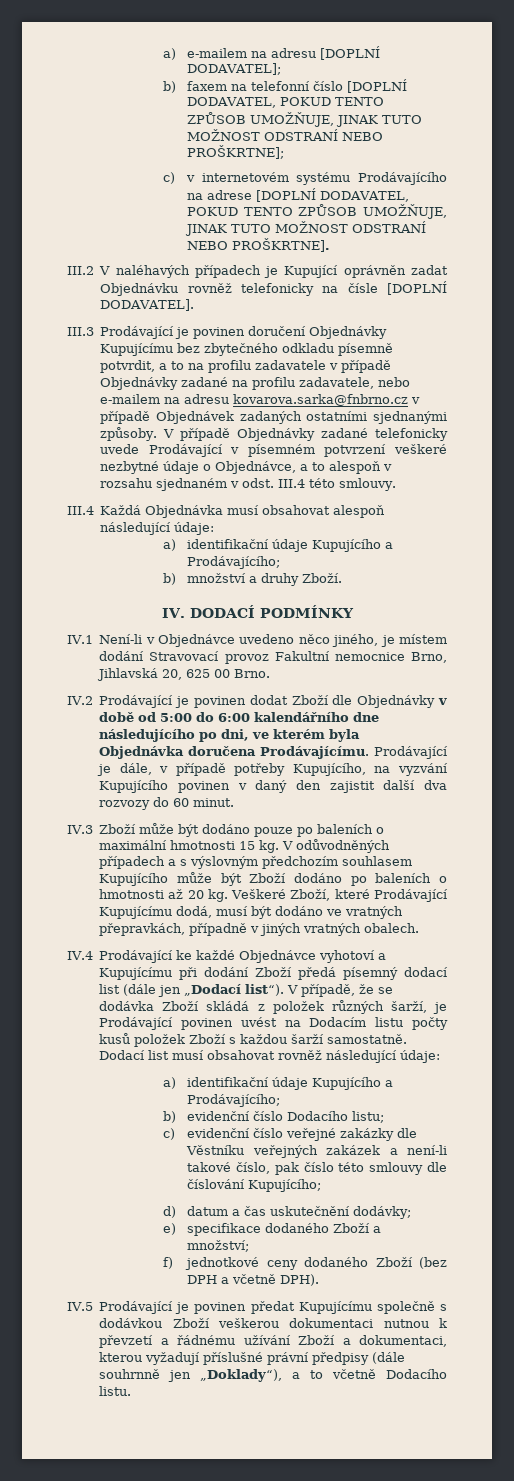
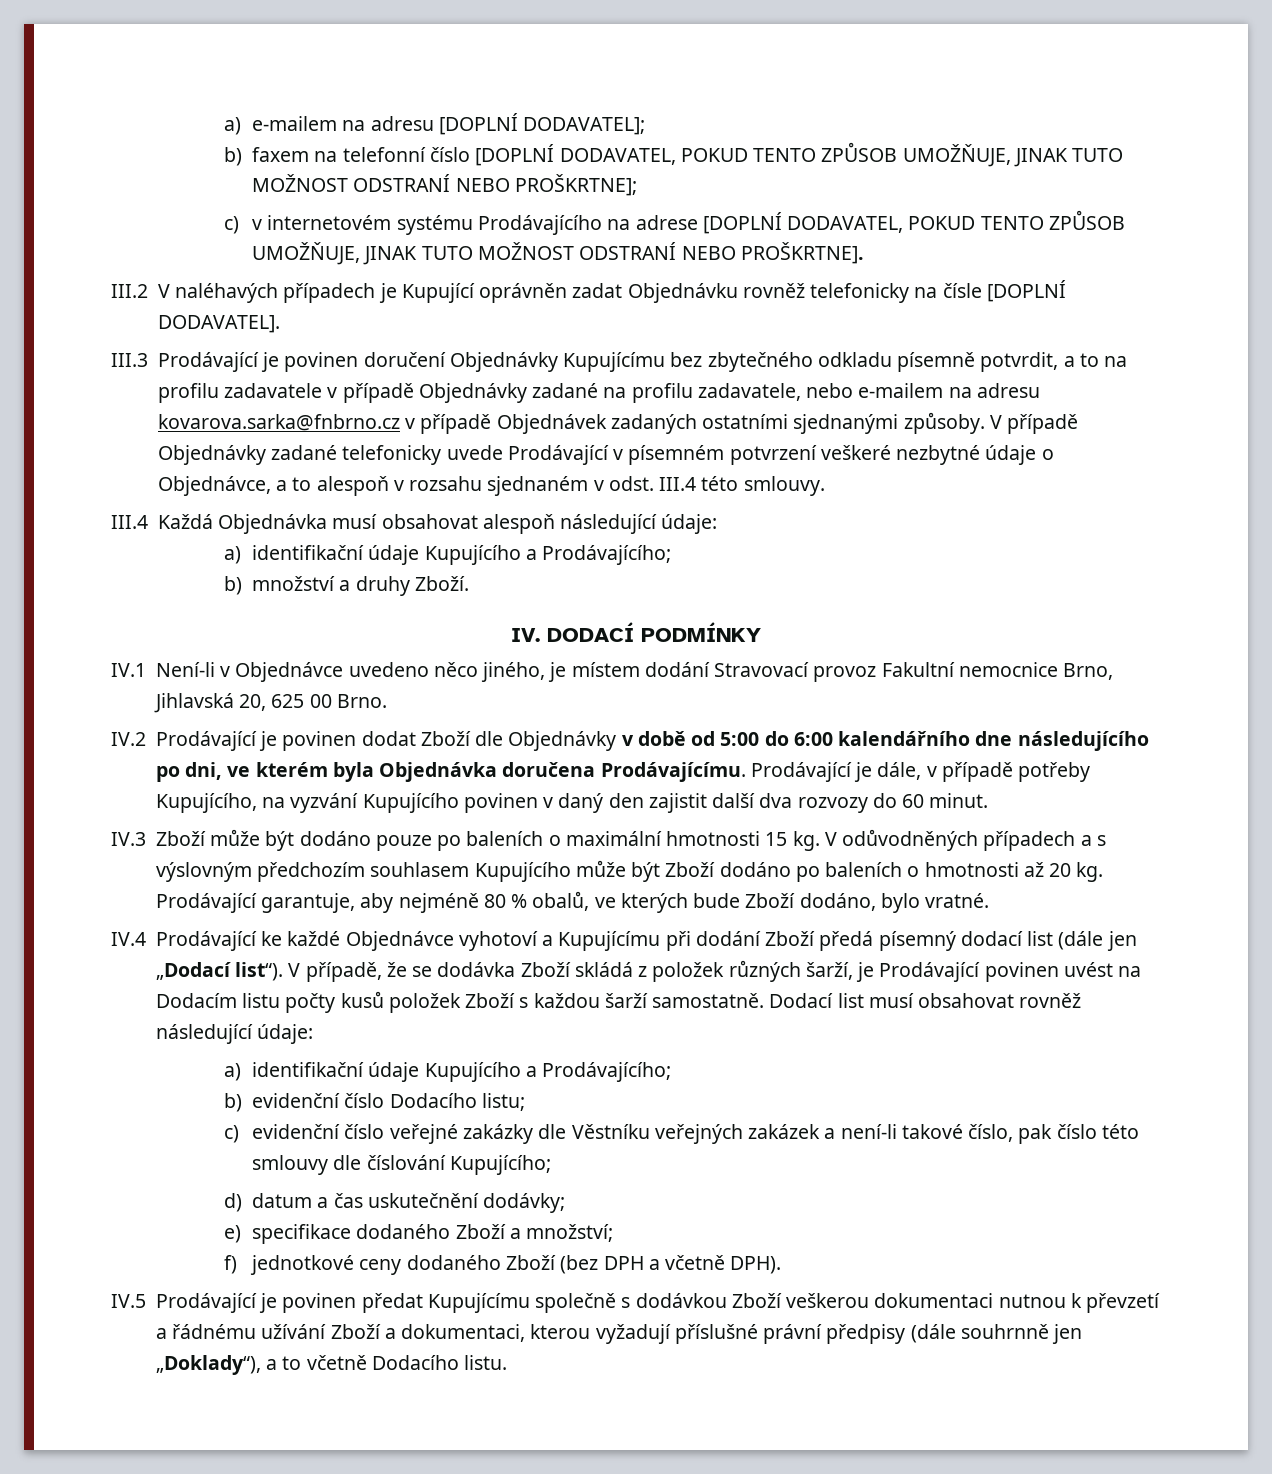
- Veškeré Zboží, které Prodávající Kupujícímu dodá, musí být dodáno ve vratných přepravkách, případně v jiných vratných obalech.
+ Prodávající garantuje, aby nejméně 80 % obalů, ve kterých bude Zboží dodáno, bylo vratné.

